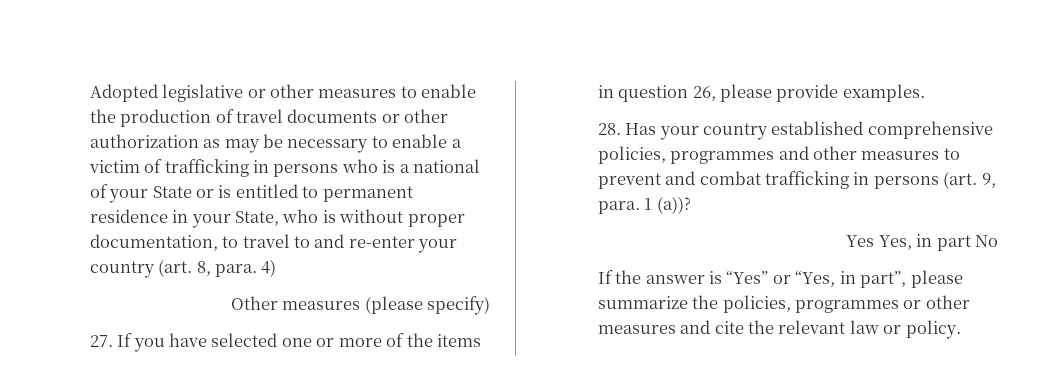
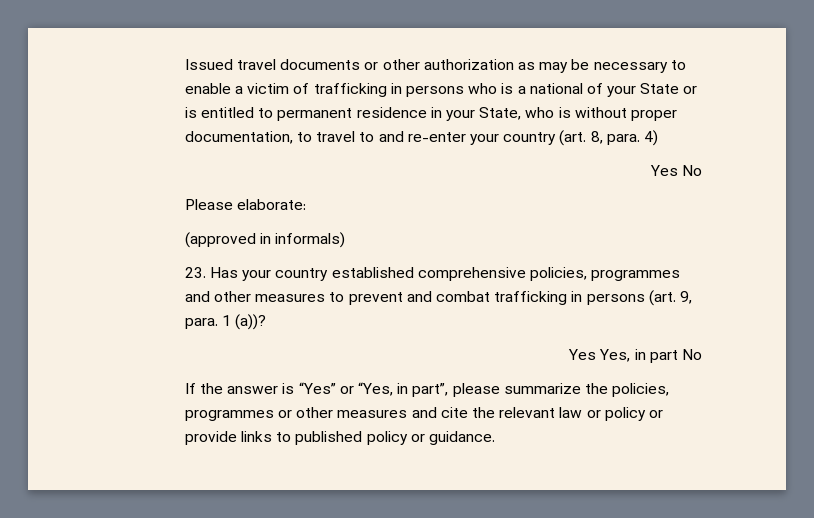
- Adopted legislative or other measures to enable the production of travel documents or other authorization as may be necessary to enable a victim of trafficking in persons who is a national of your State or is entitled to permanent residence in your State, who is without proper documentation, to travel to and re-enter your country (art. 8, para. 4)
+ Issued travel documents or other authorization as may be necessary to enable a victim of trafficking in persons who is a national of your State or is entitled to permanent residence in your State, who is without proper documentation, to travel to and re-enter your country (art. 8, para. 4)
- Other measures (please specify)
- 27. If you have selected one or more of the items in question 26, please provide examples.
- 28. Has your country established comprehensive policies, programmes and other measures to prevent and combat trafficking in persons (art. 9, para. 1 (a))?
+ Yes No
+ Please elaborate:
+ (approved in informals)
+ 23. Has your country established comprehensive policies, programmes and other measures to prevent and combat trafficking in persons (art. 9, para. 1 (a))?
- If the answer is “Yes” or “Yes, in part”, please summarize the policies, programmes or other measures and cite the relevant law or policy.
+ If the answer is “Yes” or “Yes, in part”, please summarize the policies, programmes or other measures and cite the relevant law or policy or provide links to published policy or guidance.

